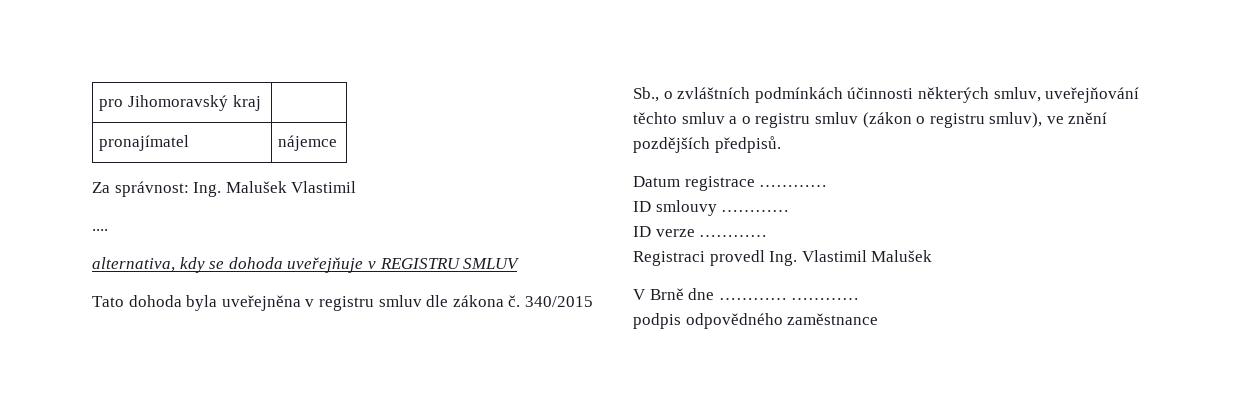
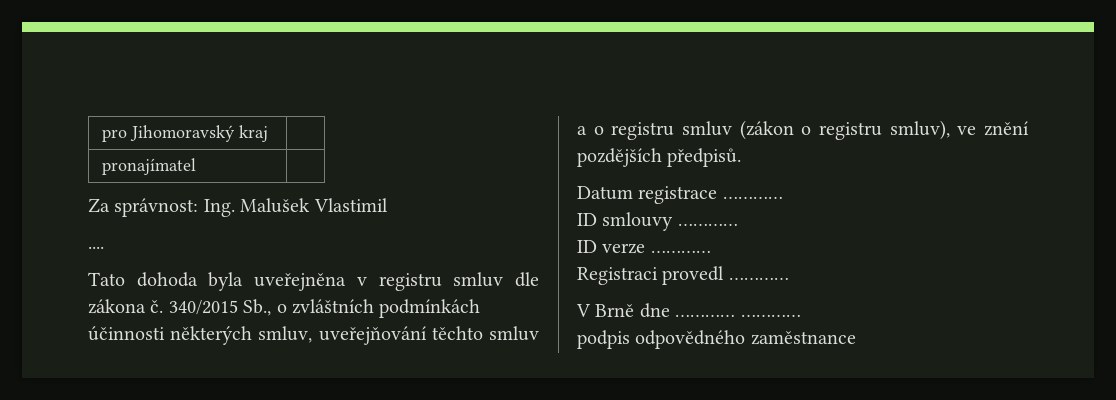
- pronajímatel | nájemce
+ pronajímatel |
- alternativa, kdy se dohoda uveřejňuje v REGISTRU SMLUV
- Registraci provedl Ing. Vlastimil Malušek
+ Registraci provedl …………

